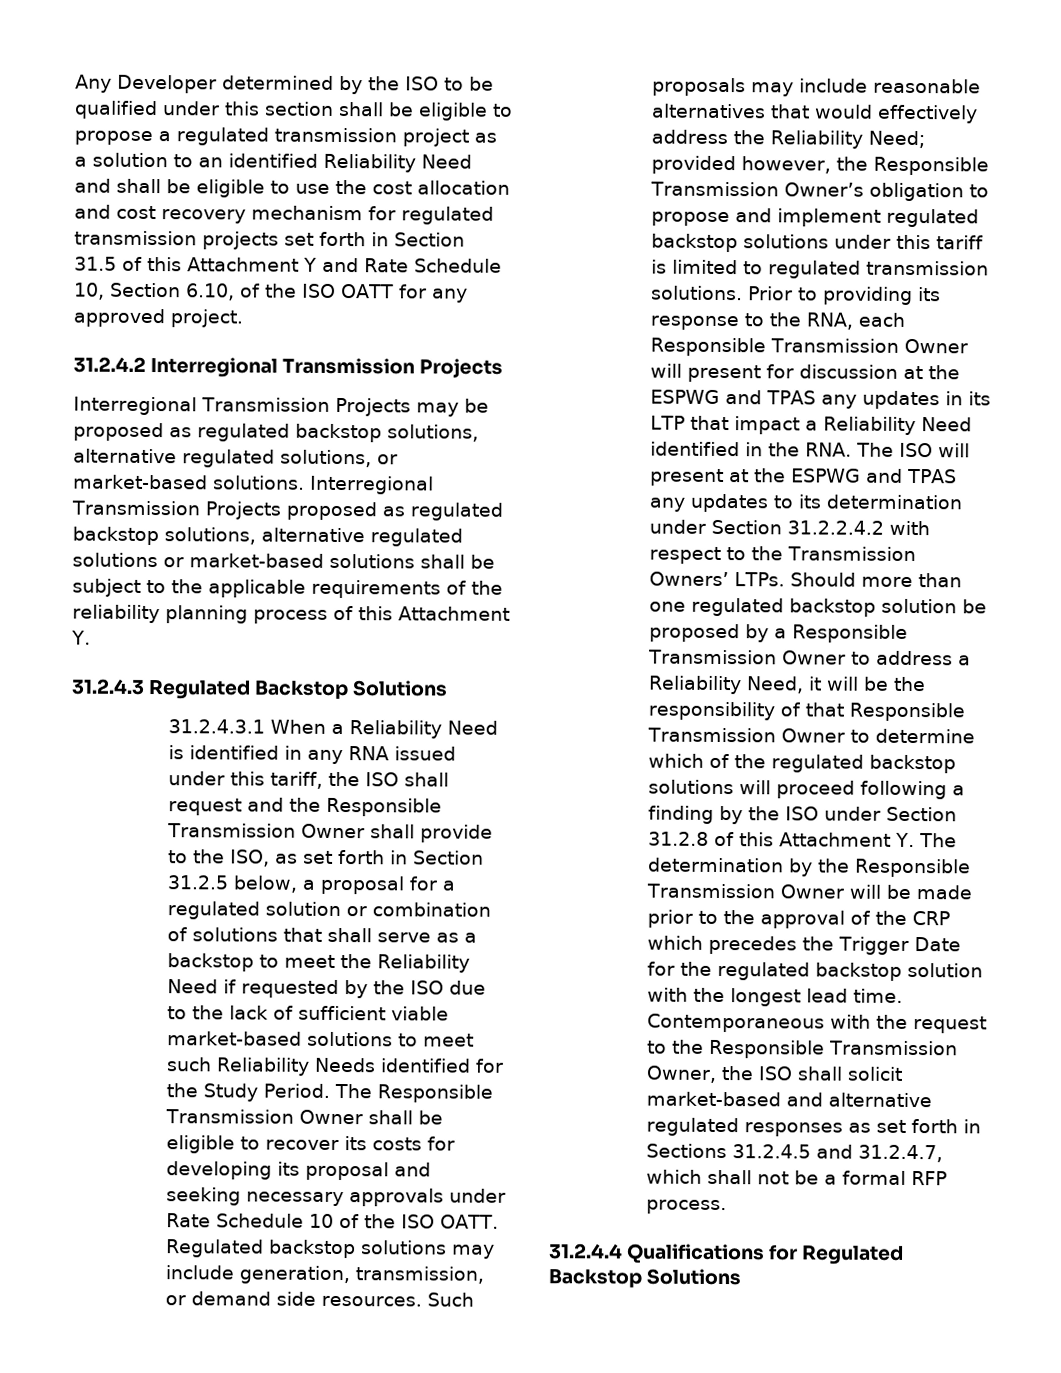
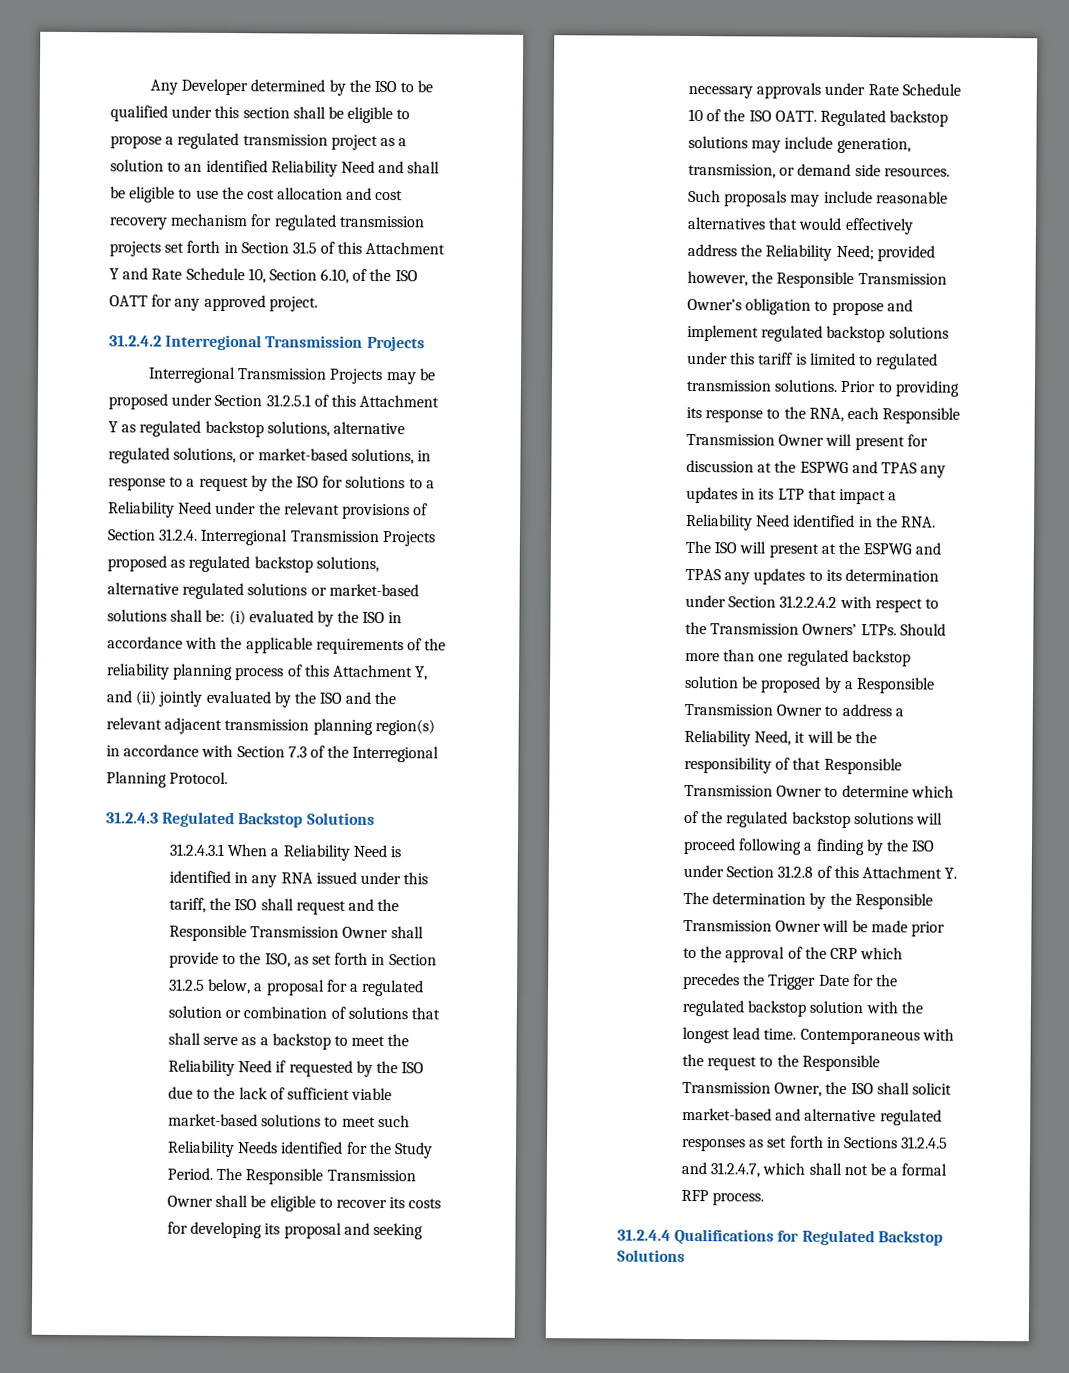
- Interregional Transmission Projects may be proposed as regulated backstop solutions, alternative regulated solutions, or market-based solutions. Interregional Transmission Projects proposed as regulated backstop solutions, alternative regulated solutions or market-based solutions shall be subject to the applicable requirements of the reliability planning process of this Attachment Y.
+ Interregional Transmission Projects may be proposed under Section 31.2.5.1 of this Attachment Y as regulated backstop solutions, alternative regulated solutions, or market-based solutions, in response to a request by the ISO for solutions to a Reliability Need under the relevant provisions of Section 31.2.4. Interregional Transmission Projects proposed as regulated backstop solutions, alternative regulated solutions or market-based solutions shall be: (i) evaluated by the ISO in accordance with the applicable requirements of the reliability planning process of this Attachment Y, and (ii) jointly evaluated by the ISO and the relevant adjacent transmission planning region(s) in accordance with Section 7.3 of the Interregional Planning Protocol.

